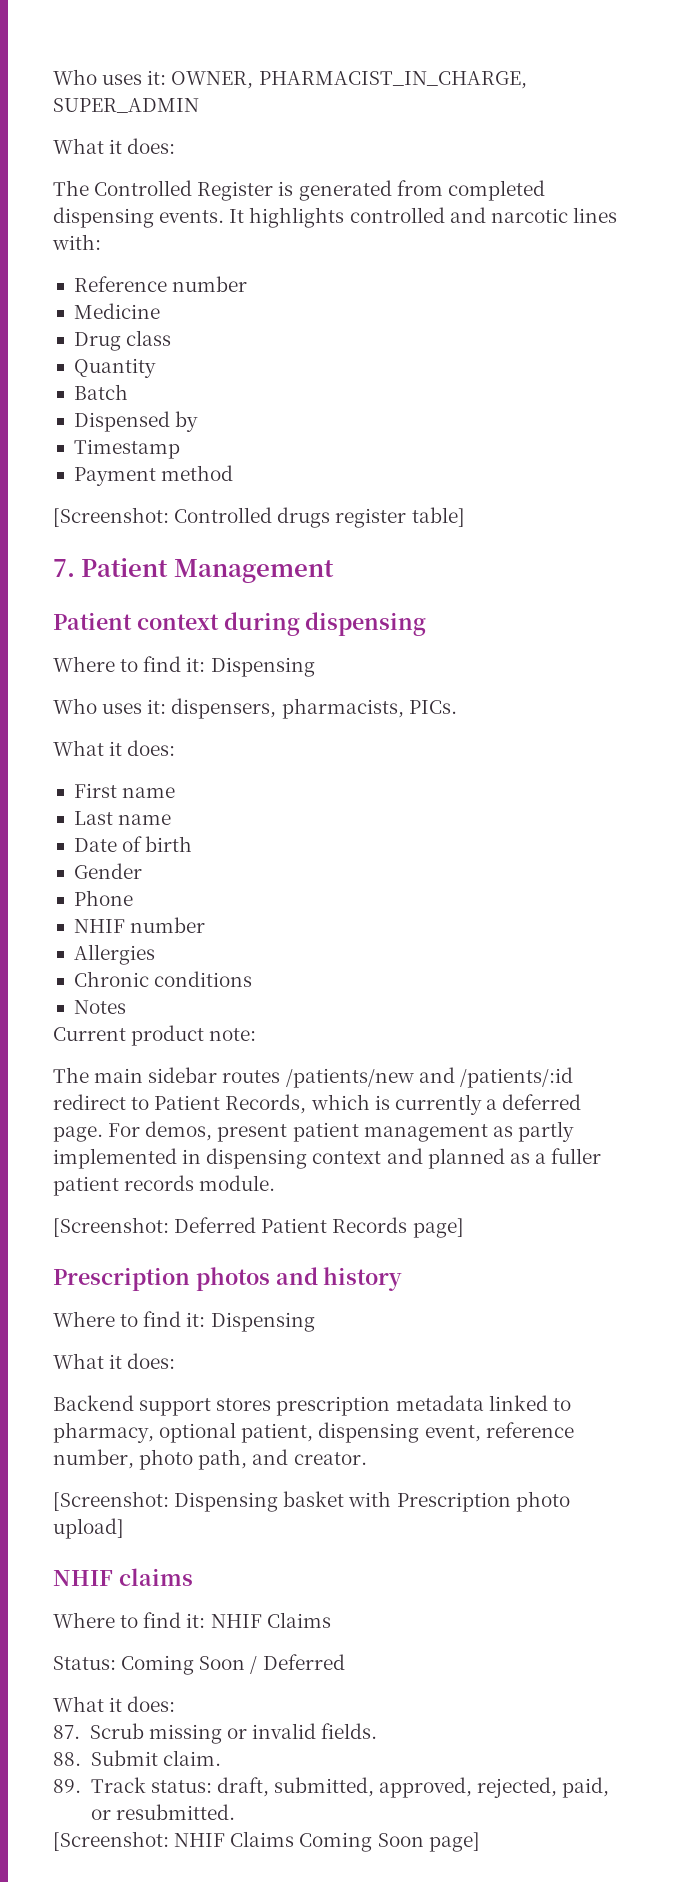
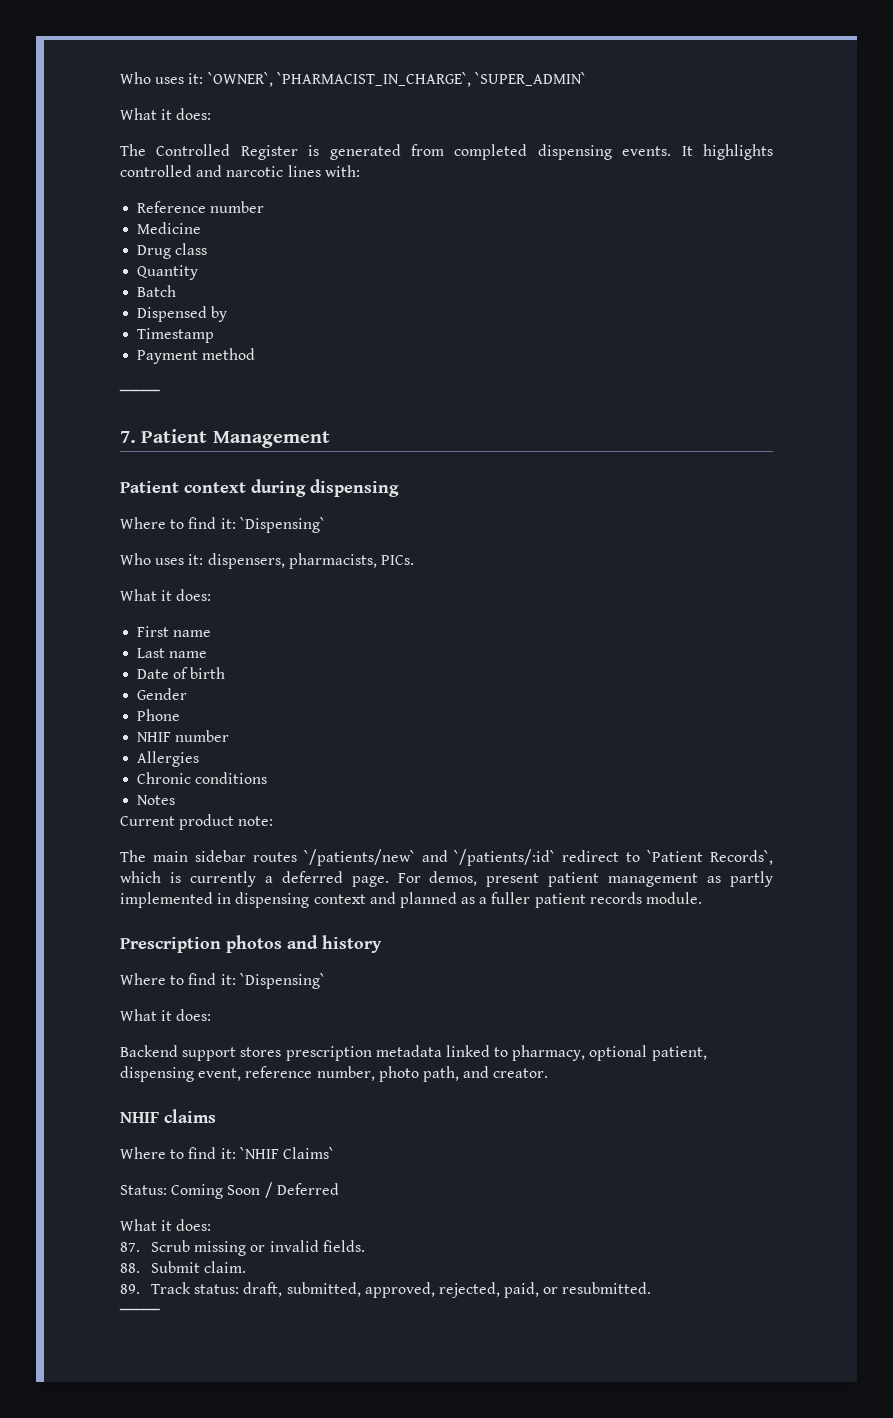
- Who uses it: OWNER, PHARMACIST_IN_CHARGE, SUPER_ADMIN
+ Who uses it: `OWNER`, `PHARMACIST_IN_CHARGE`, `SUPER_ADMIN`
  Payment method
- [Screenshot: Controlled drugs register table]
+ ────
  Patient context during dispensing
- Where to find it: Dispensing
+ Where to find it: `Dispensing`
- The main sidebar routes /patients/new and /patients/:id redirect to Patient Records, which is currently a deferred page.
+ The main sidebar routes `/patients/new` and `/patients/:id` redirect to `Patient Records`, which is currently a deferred page.
- [Screenshot: Deferred Patient Records page]
  Prescription photos and history
- Where to find it: Dispensing
+ Where to find it: `Dispensing`
- [Screenshot: Dispensing basket with Prescription photo upload]
- Where to find it: NHIF Claims
+ Where to find it: `NHIF Claims`
  89. Track status: draft, submitted, approved, rejected, paid, or resubmitted.
- [Screenshot: NHIF Claims Coming Soon page]
+ ────

